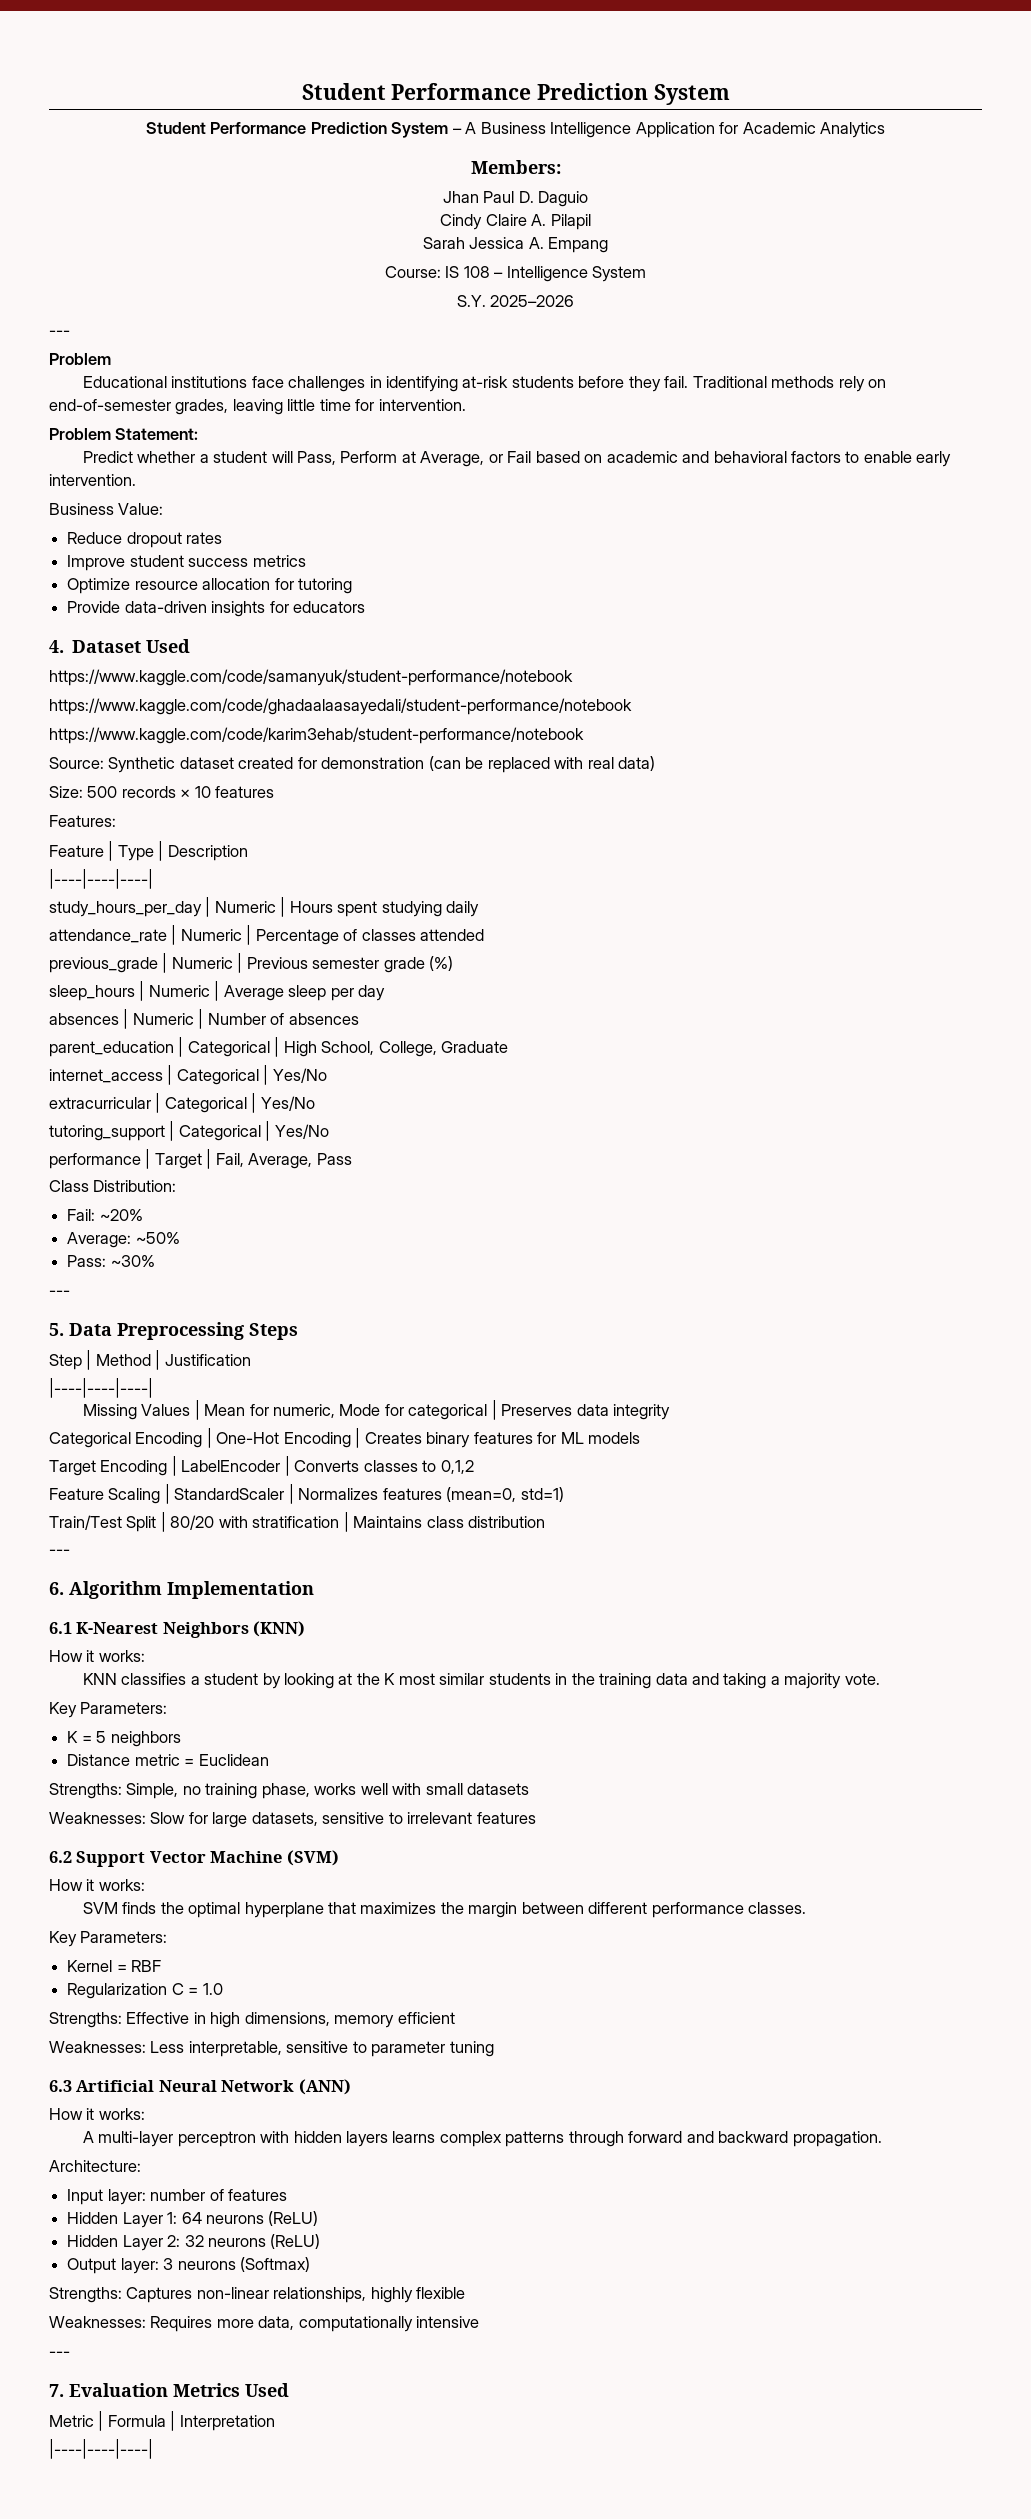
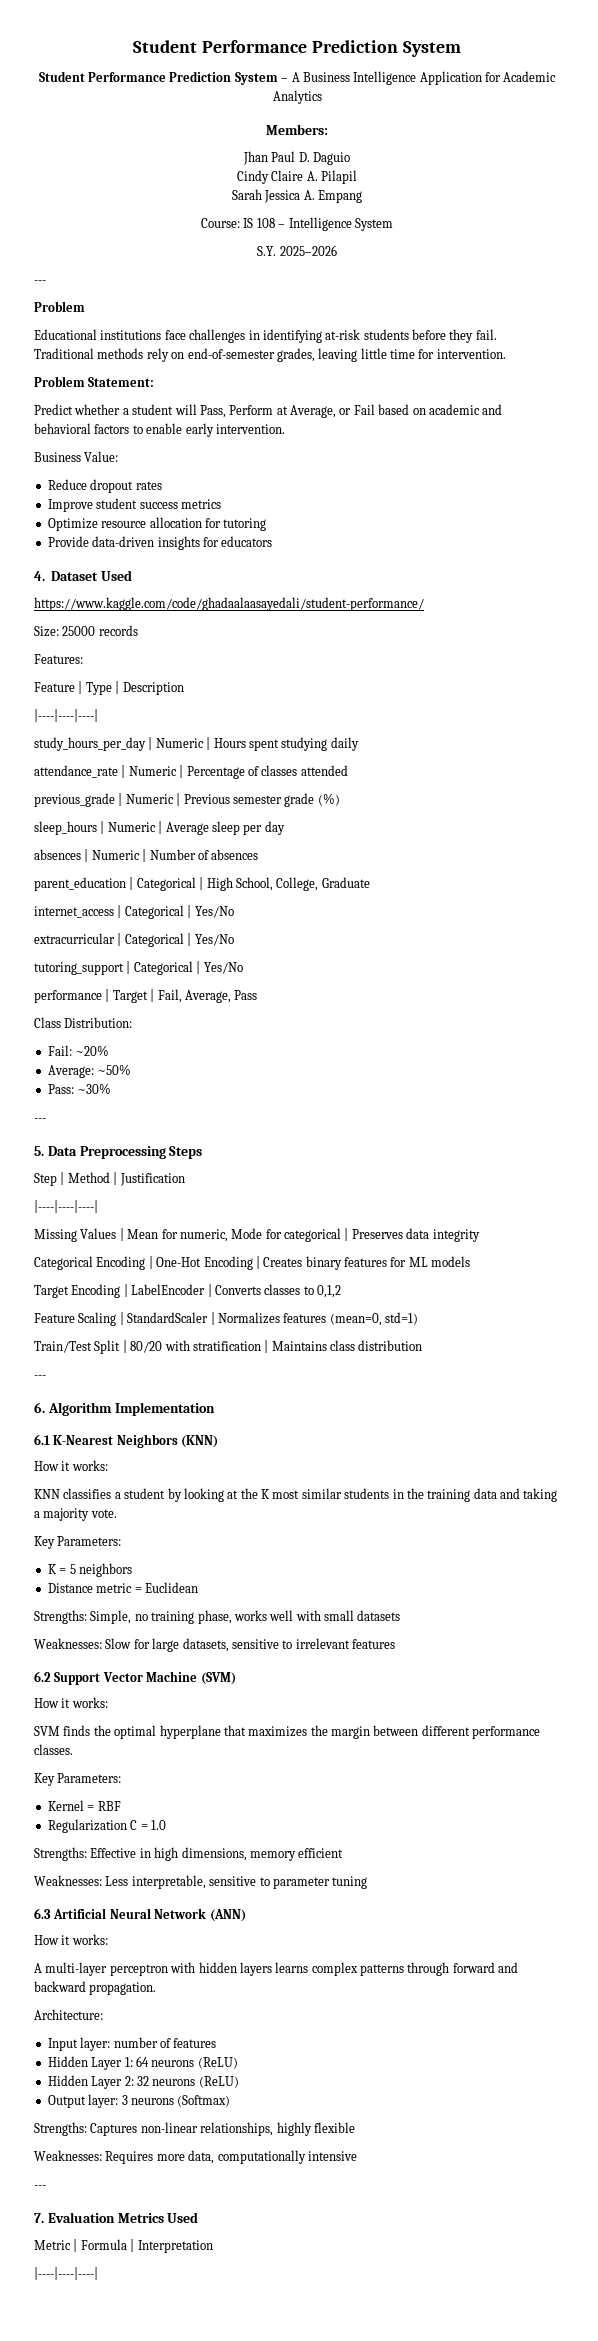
- https://www.kaggle.com/code/samanyuk/student-performance/notebook
- https://www.kaggle.com/code/ghadaalaasayedali/student-performance/notebook
- https://www.kaggle.com/code/karim3ehab/student-performance/notebook
- Source: Synthetic dataset created for demonstration (can be replaced with real data)
+ https://www.kaggle.com/code/ghadaalaasayedali/student-performance/
- Size: 500 records × 10 features
+ Size: 25000 records

